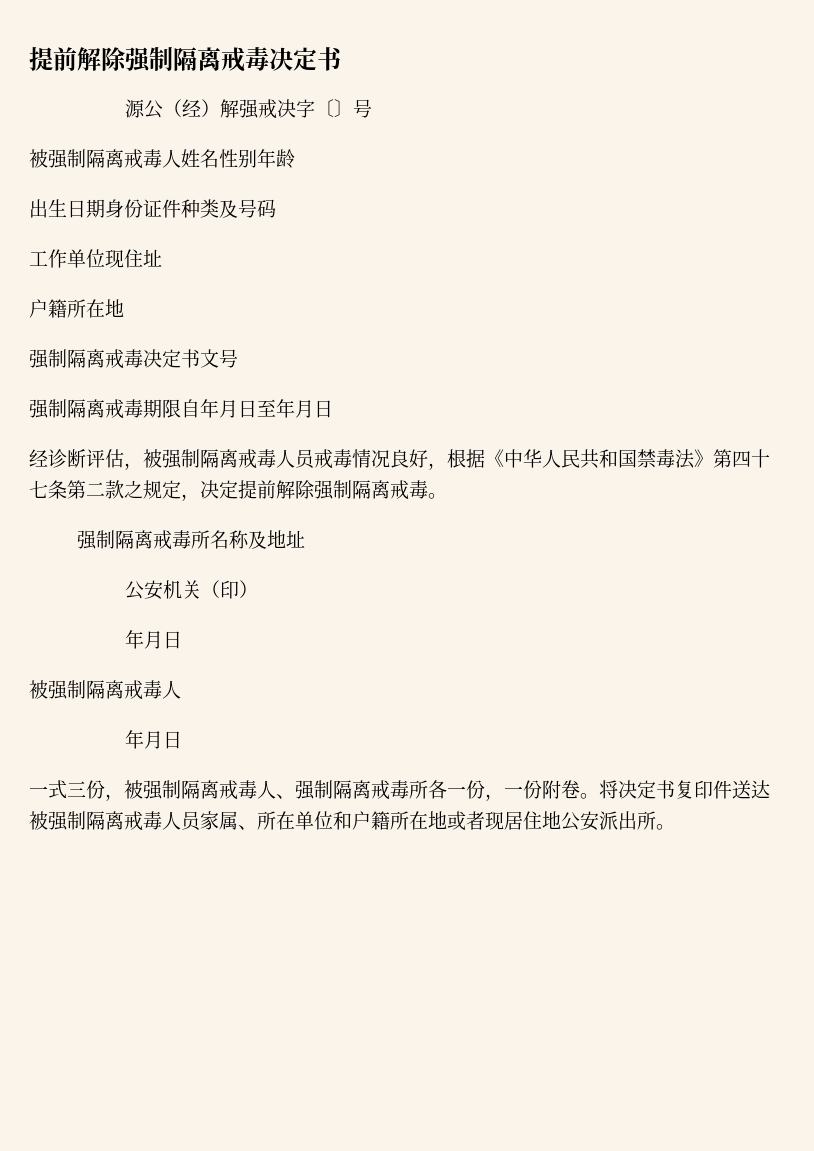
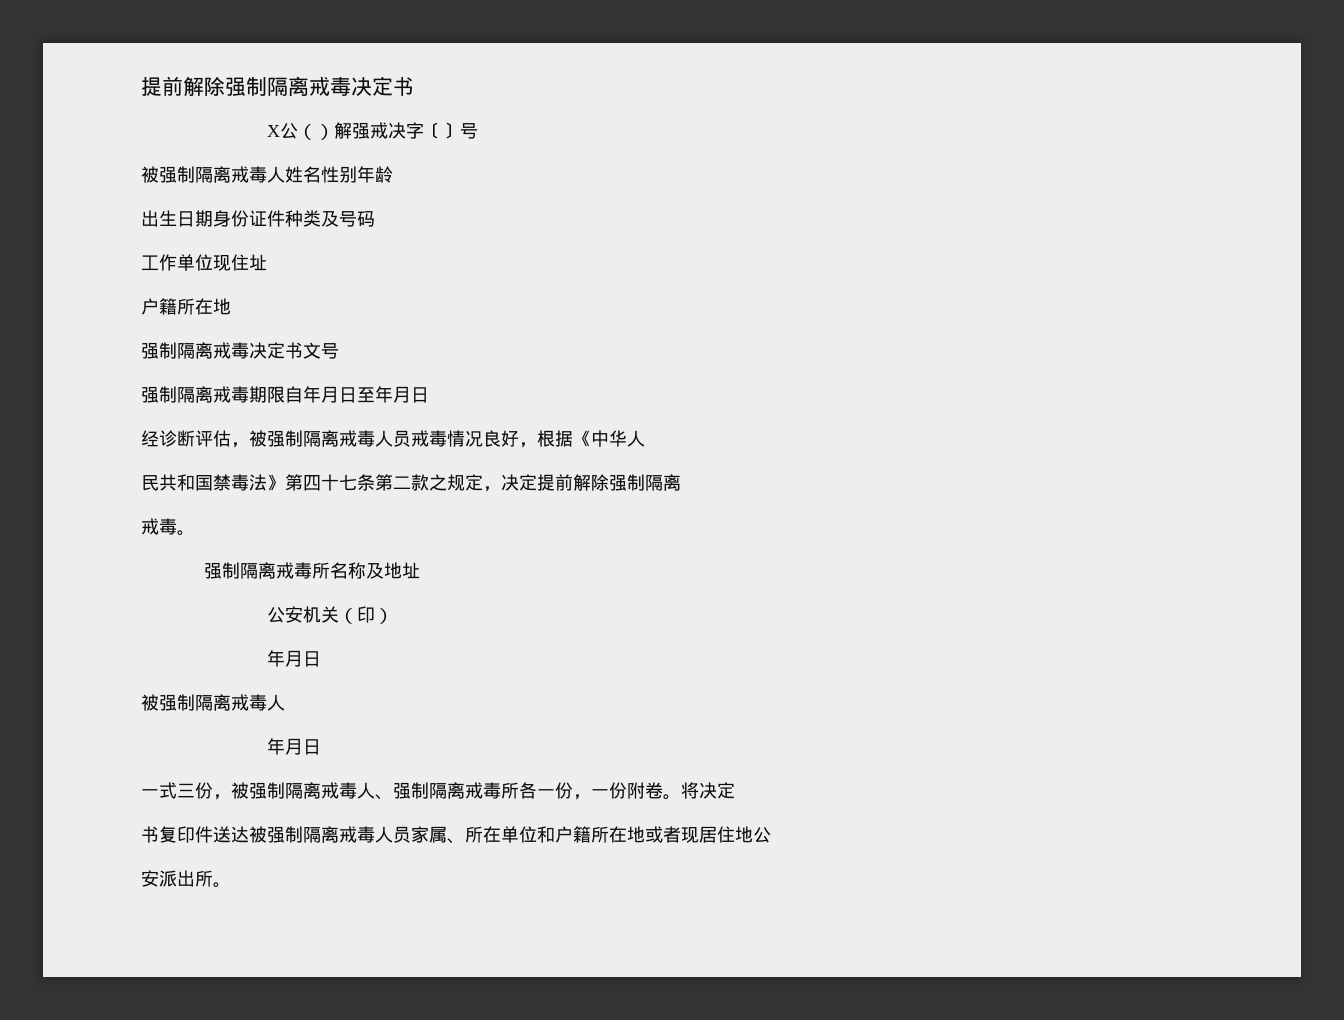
- 源公（经）解强戒决字〔〕号
+ X公（）解强戒决字〔〕号
- 经诊断评估，被强制隔离戒毒人员戒毒情况良好，根据《中华人民共和国禁毒法》第四十七条第二款之规定，决定提前解除强制隔离戒毒。
+ 经诊断评估，被强制隔离戒毒人员戒毒情况良好，根据《中华人
+ 民共和国禁毒法》第四十七条第二款之规定，决定提前解除强制隔离
+ 戒毒。
- 将决定书复印件送达被强制隔离戒毒人员家属、所在单位和户籍所在地或者现居住地公安派出所。
+ 将决定
+ 书复印件送达被强制隔离戒毒人员家属、所在单位和户籍所在地或者现居住地公
+ 安派出所。

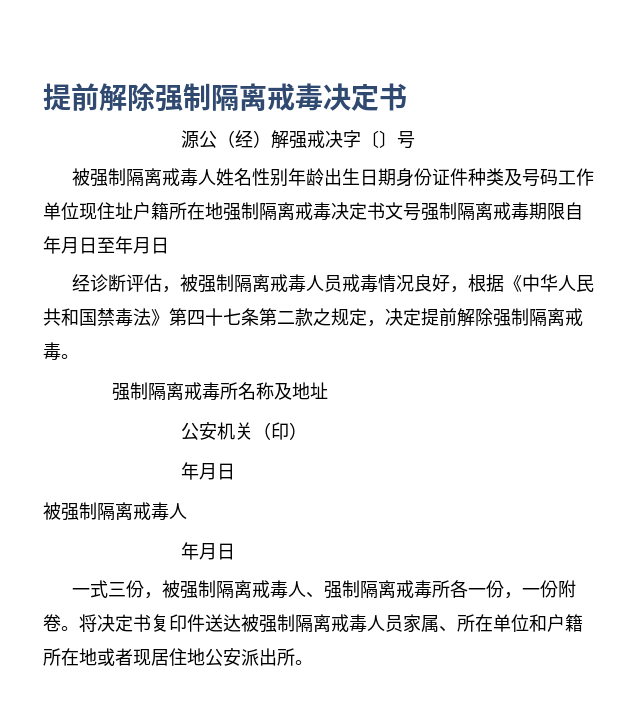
- X公（）解强戒决字〔〕号
+ 源公（经）解强戒决字〔〕号
- 被强制隔离戒毒人姓名性别年龄
- 出生日期身份证件种类及号码
- 工作单位现住址
- 户籍所在地
- 强制隔离戒毒决定书文号
- 强制隔离戒毒期限自年月日至年月日
+ 被强制隔离戒毒人姓名性别年龄出生日期身份证件种类及号码工作单位现住址户籍所在地强制隔离戒毒决定书文号强制隔离戒毒期限自年月日至年月日
- 经诊断评估，被强制隔离戒毒人员戒毒情况良好，根据《中华人
- 民共和国禁毒法》第四十七条第二款之规定，决定提前解除强制隔离
- 戒毒。
+ 经诊断评估，被强制隔离戒毒人员戒毒情况良好，根据《中华人民共和国禁毒法》第四十七条第二款之规定，决定提前解除强制隔离戒毒。
- 将决定
- 书复印件送达被强制隔离戒毒人员家属、所在单位和户籍所在地或者现居住地公
- 安派出所。
+ 将决定书复印件送达被强制隔离戒毒人员家属、所在单位和户籍所在地或者现居住地公安派出所。

